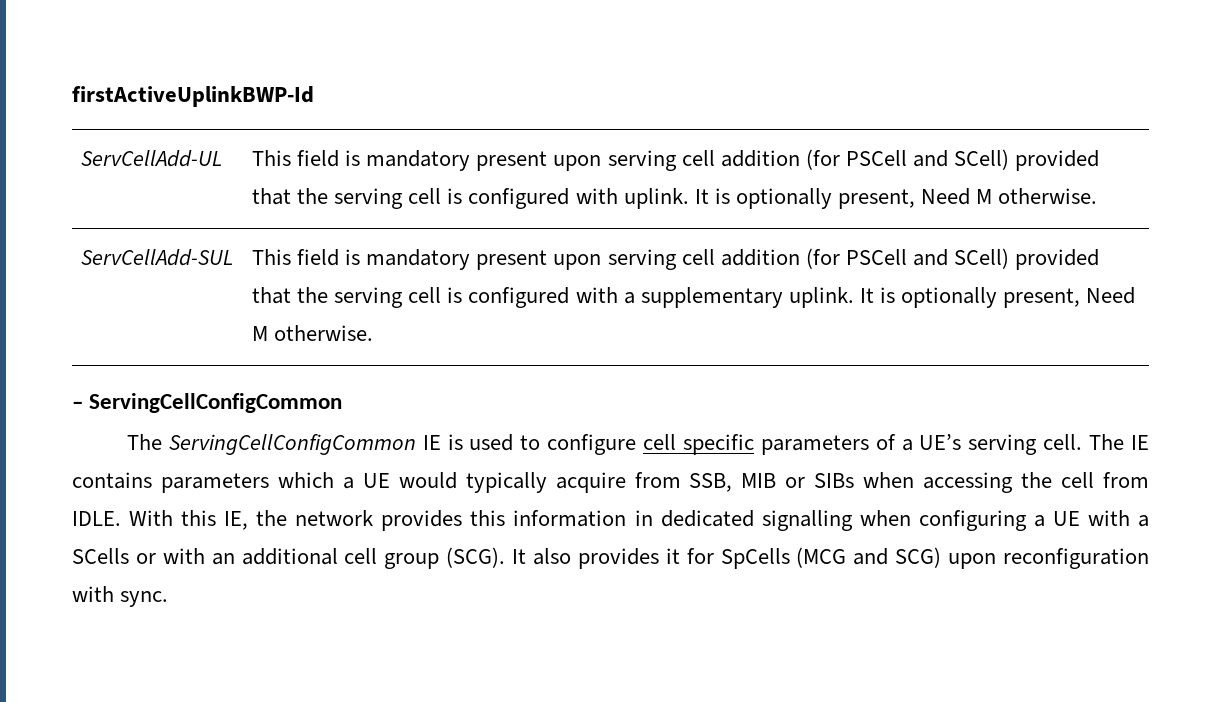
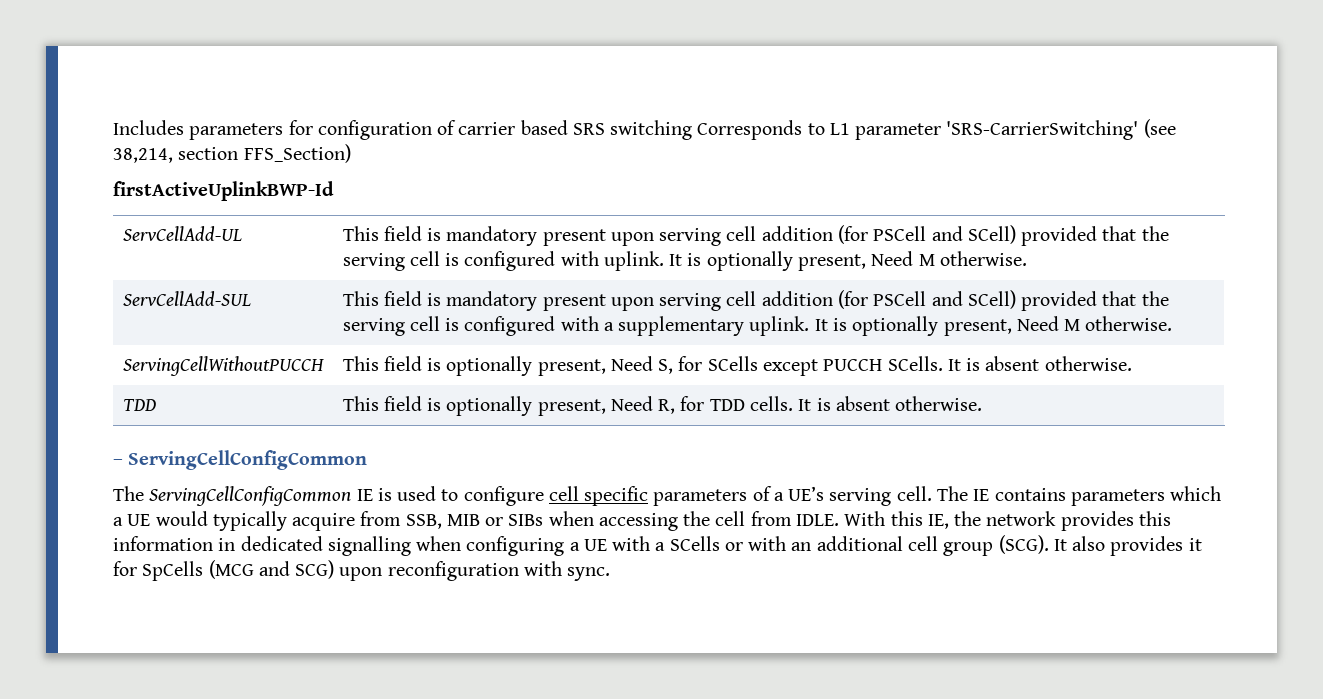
+ Includes parameters for configuration of carrier based SRS switching Corresponds to L1 parameter 'SRS-CarrierSwitching' (see 38,214, section FFS_Section)
+ ServingCellWithoutPUCCH | This field is optionally present, Need S, for SCells except PUCCH SCells. It is absent otherwise.
+ TDD | This field is optionally present, Need R, for TDD cells. It is absent otherwise.

